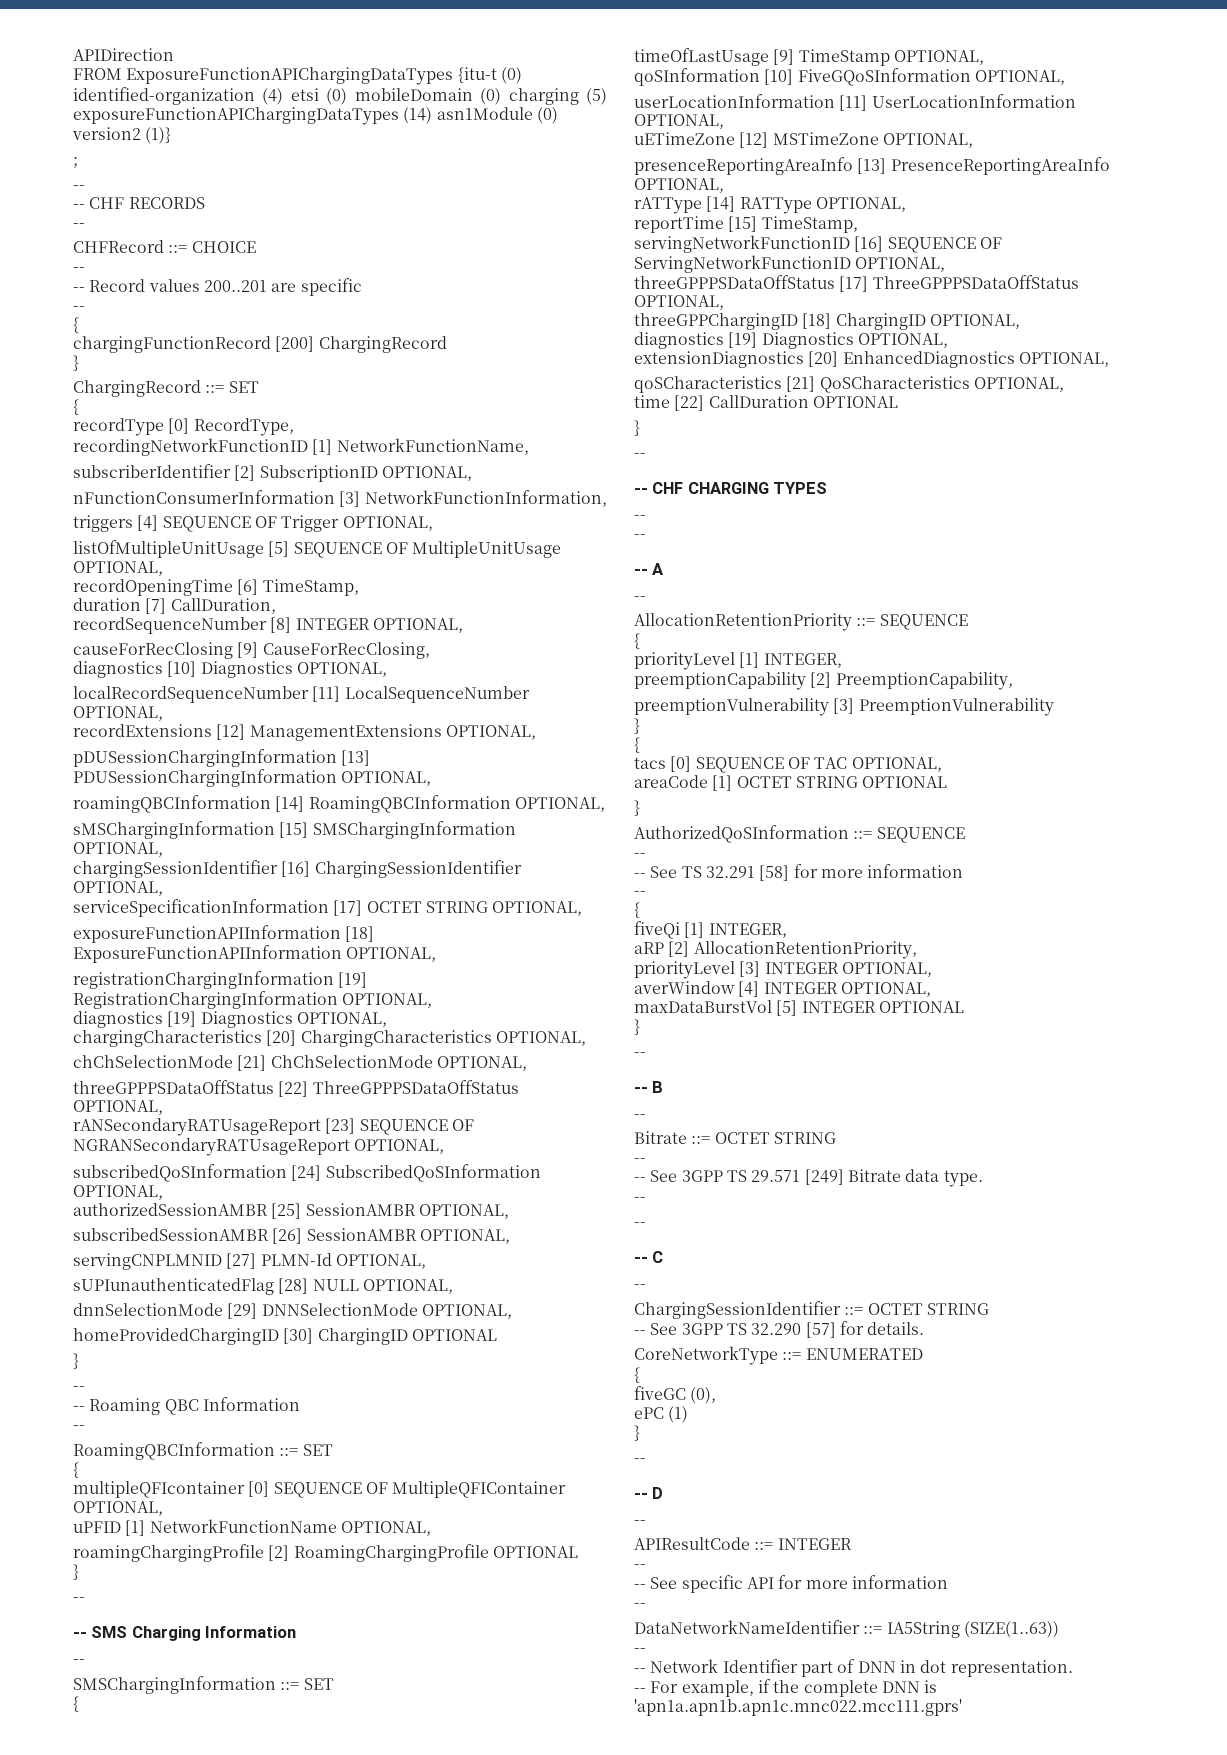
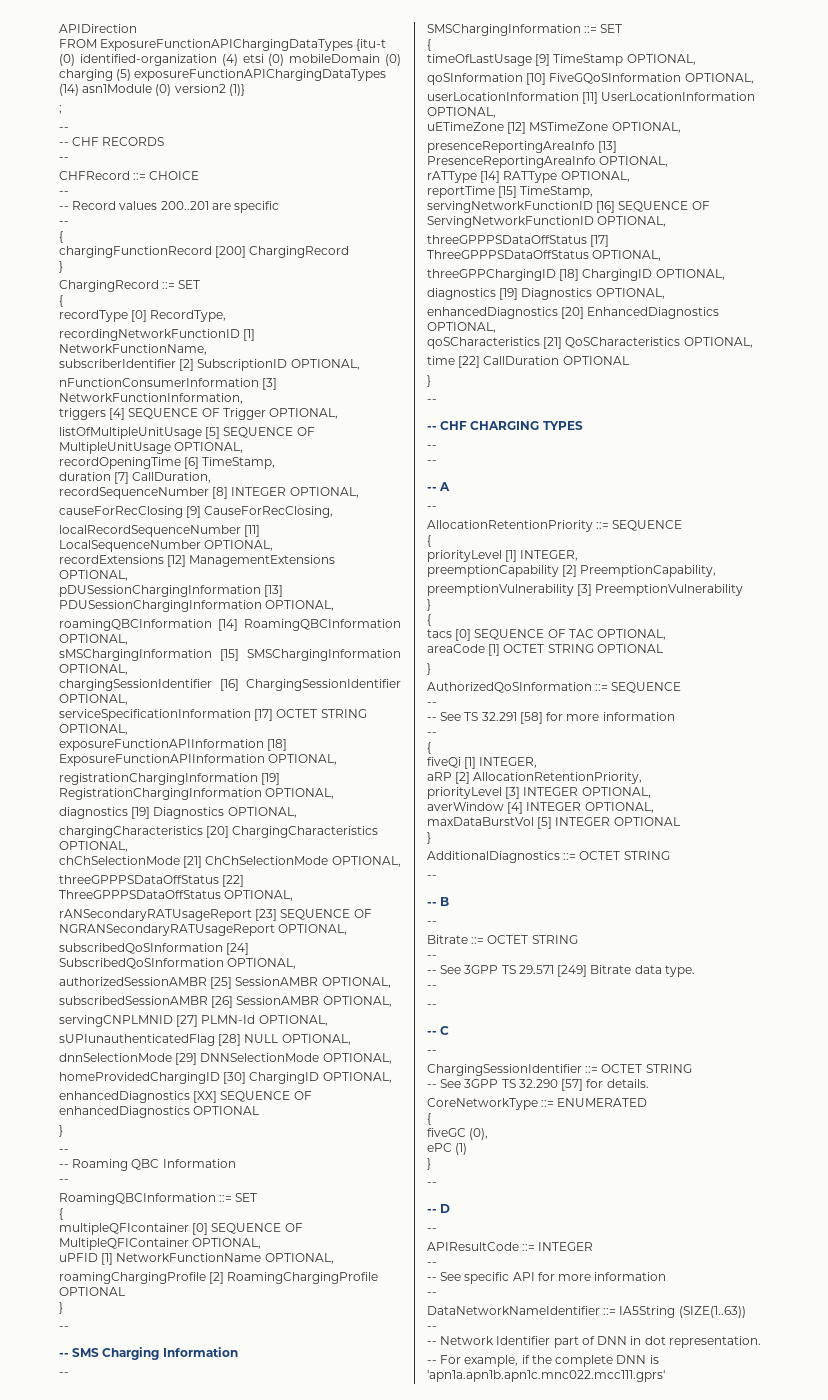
- diagnostics [10] Diagnostics OPTIONAL,
- homeProvidedChargingID [30] ChargingID OPTIONAL
+ homeProvidedChargingID [30] ChargingID OPTIONAL,
+ enhancedDiagnostics [XX] SEQUENCE OF enhancedDiagnostics OPTIONAL
- extensionDiagnostics [20] EnhancedDiagnostics OPTIONAL,
+ enhancedDiagnostics [20] EnhancedDiagnostics OPTIONAL,
+ AdditionalDiagnostics ::= OCTET STRING

